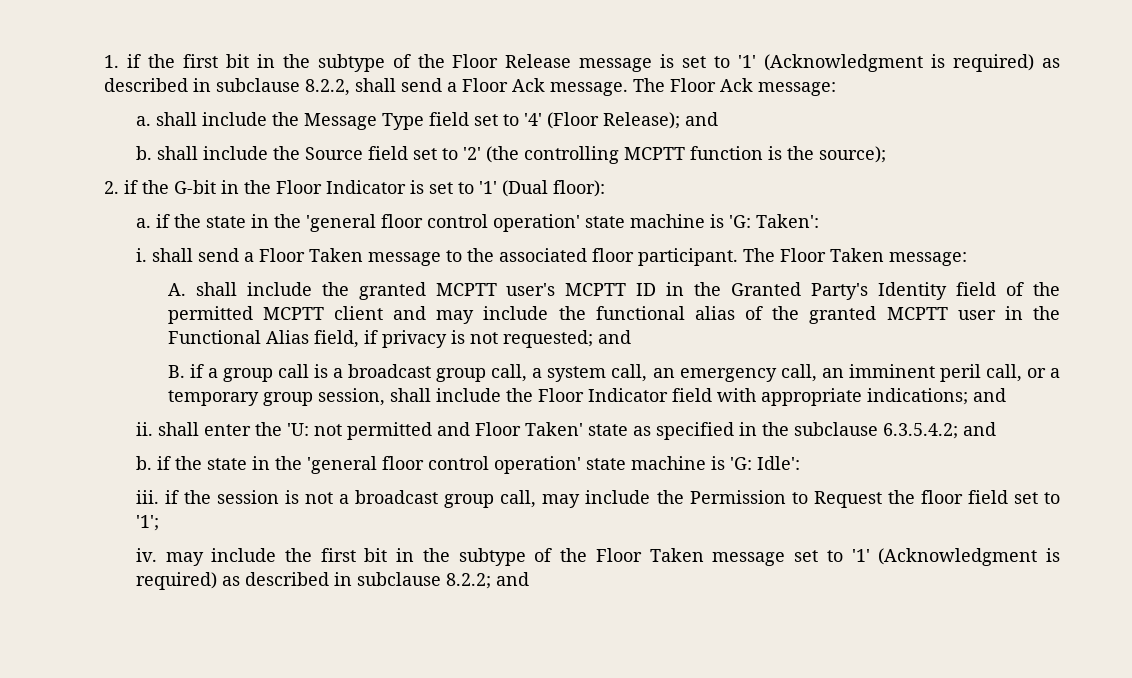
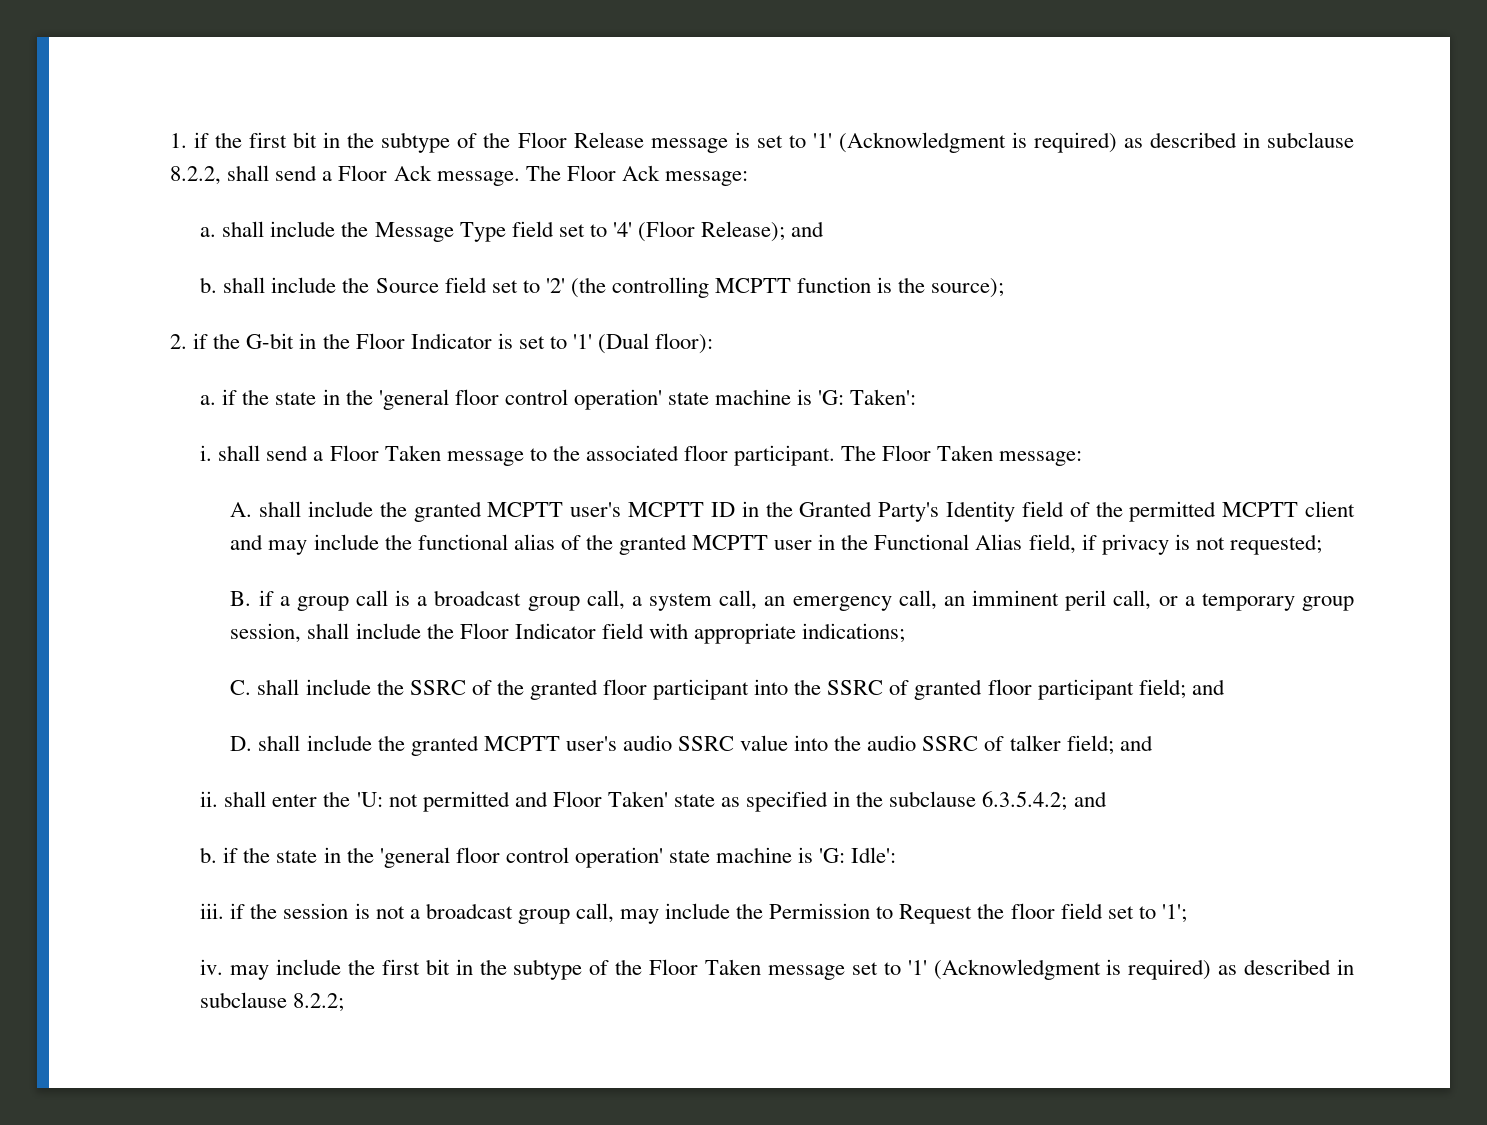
- A. shall include the granted MCPTT user's MCPTT ID in the Granted Party's Identity field of the permitted MCPTT client and may include the functional alias of the granted MCPTT user in the Functional Alias field, if privacy is not requested; and
+ A. shall include the granted MCPTT user's MCPTT ID in the Granted Party's Identity field of the permitted MCPTT client and may include the functional alias of the granted MCPTT user in the Functional Alias field, if privacy is not requested;
- B. if a group call is a broadcast group call, a system call, an emergency call, an imminent peril call, or a temporary group session, shall include the Floor Indicator field with appropriate indications; and
+ B. if a group call is a broadcast group call, a system call, an emergency call, an imminent peril call, or a temporary group session, shall include the Floor Indicator field with appropriate indications;
+ C. shall include the SSRC of the granted floor participant into the SSRC of granted floor participant field; and
+ D. shall include the granted MCPTT user's audio SSRC value into the audio SSRC of talker field; and
- iv. may include the first bit in the subtype of the Floor Taken message set to '1' (Acknowledgment is required) as described in subclause 8.2.2; and
+ iv. may include the first bit in the subtype of the Floor Taken message set to '1' (Acknowledgment is required) as described in subclause 8.2.2;

